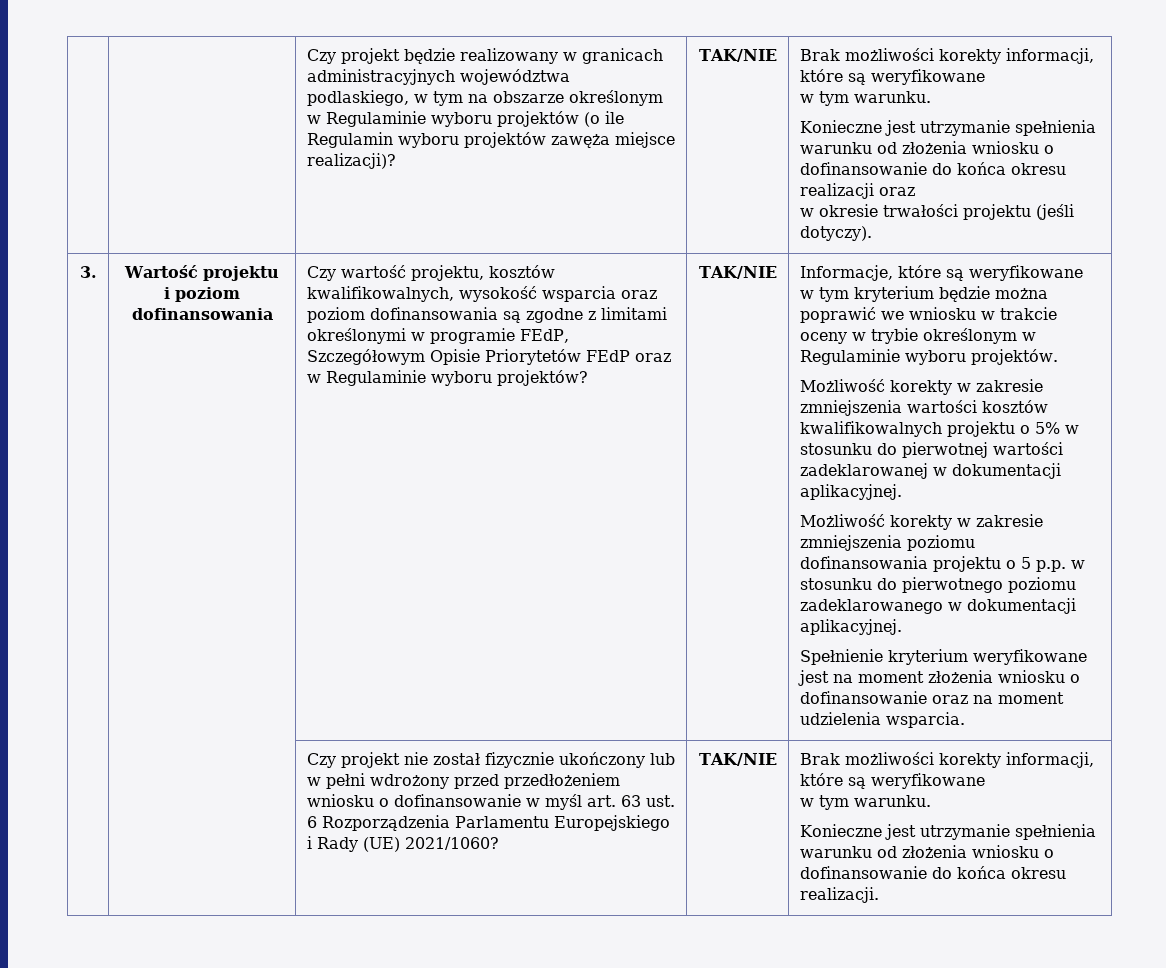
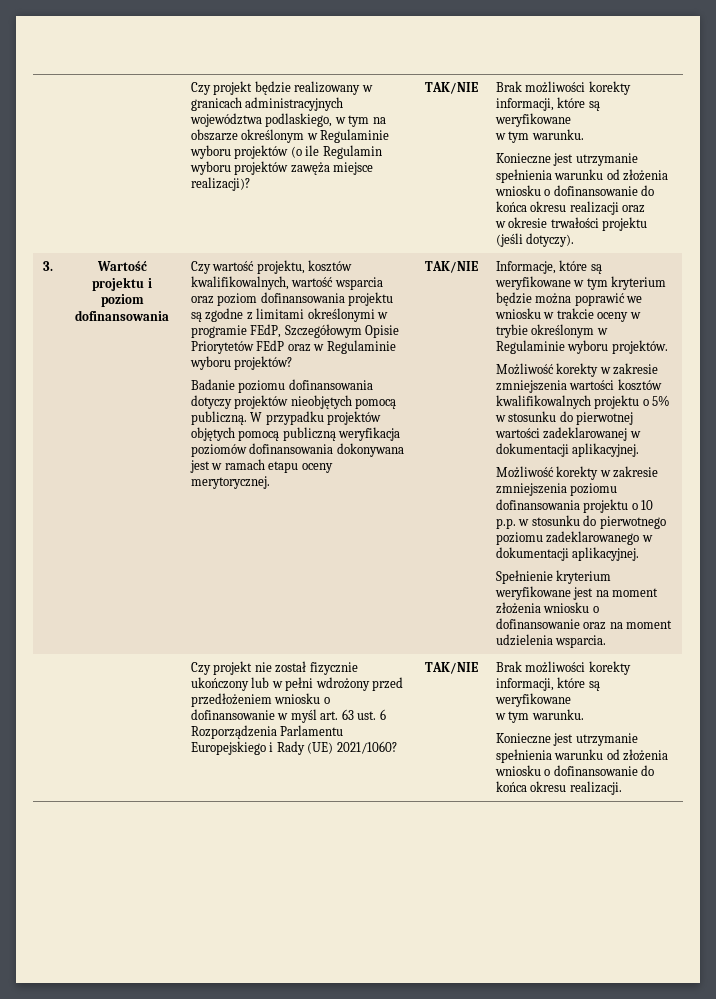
- Czy wartość projektu, kosztów kwalifikowalnych, wysokość wsparcia oraz poziom dofinansowania są zgodne z limitami określonymi w programie FEdP, Szczegółowym Opisie Priorytetów FEdP oraz w Regulaminie wyboru projektów?
+ Czy wartość projektu, kosztów kwalifikowalnych, wartość wsparcia oraz poziom dofinansowania projektu są zgodne z limitami określonymi w programie FEdP, Szczegółowym Opisie Priorytetów FEdP oraz w Regulaminie wyboru projektów?
+ Badanie poziomu dofinansowania dotyczy projektów nieobjętych pomocą publiczną. W przypadku projektów objętych pomocą publiczną weryfikacja poziomów dofinansowania dokonywana jest w ramach etapu oceny merytorycznej.
- Możliwość korekty w zakresie zmniejszenia poziomu dofinansowania projektu o 5 p.p. w stosunku do pierwotnego poziomu zadeklarowanego w dokumentacji aplikacyjnej.
+ Możliwość korekty w zakresie zmniejszenia poziomu dofinansowania projektu o 10 p.p. w stosunku do pierwotnego poziomu zadeklarowanego w dokumentacji aplikacyjnej.

